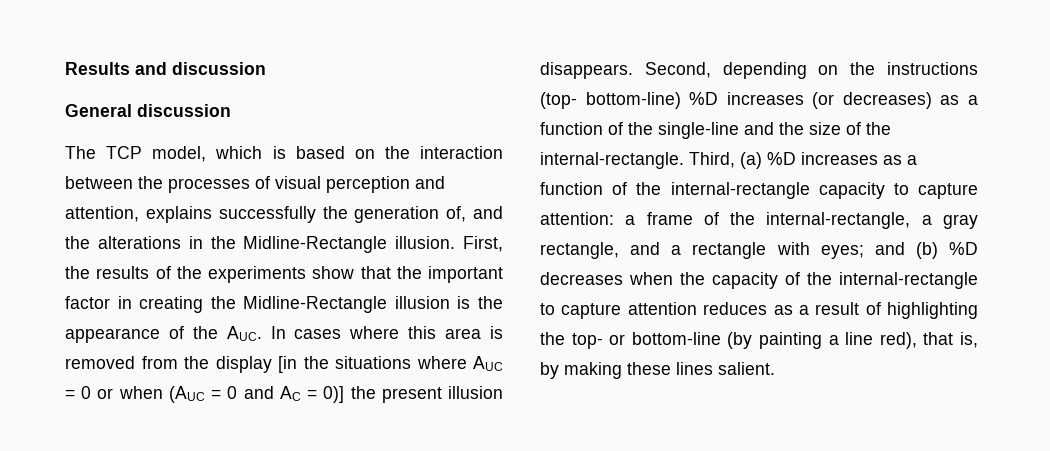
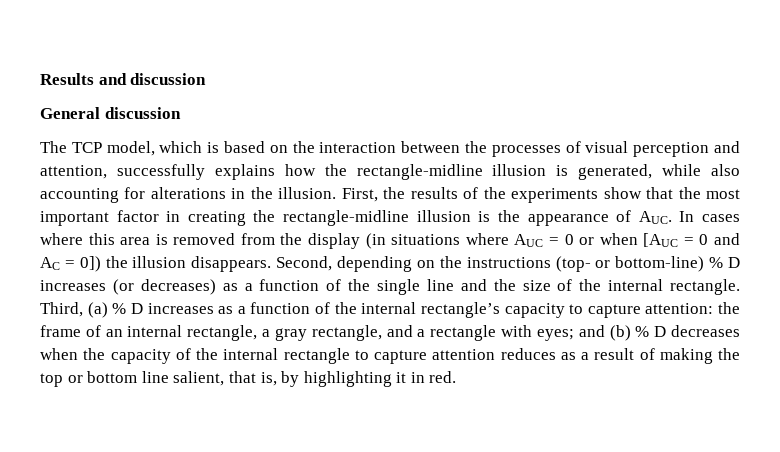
- The TCP model, which is based on the interaction between the processes of visual perception and attention, explains successfully the generation of, and the alterations in the Midline-Rectangle illusion.
+ The TCP model, which is based on the interaction between the processes of visual perception and attention, successfully explains how the rectangle-midline illusion is generated, while also accounting for alterations in the illusion.
- First, the results of the experiments show that the important factor in creating the Midline-Rectangle illusion is the appearance of the AUC. In cases where this area is removed from the display [in the situations where AUC = 0 or when (AUC = 0 and AC = 0)] the present illusion disappears.
+ First, the results of the experiments show that the most important factor in creating the rectangle-midline illusion is the appearance of AUC. In cases where this area is removed from the display (in situations where AUC = 0 or when [AUC = 0 and AC = 0]) the illusion disappears.
- Second, depending on the instructions (top- bottom-line) %D increases (or decreases) as a function of the single-line and the size of the internal-rectangle. Third, (a) %D increases as a function of the internal-rectangle capacity to capture attention: a frame of the internal-rectangle, a gray rectangle, and a rectangle with eyes; and (b) %D decreases when the capacity of the internal-rectangle to capture attention reduces as a result of highlighting the top- or bottom-line (by painting a line red), that is, by making these lines salient.
+ Second, depending on the instructions (top- or bottom-line) % D increases (or decreases) as a function of the single line and the size of the internal rectangle. Third, (a) % D increases as a function of the internal rectangle’s capacity to capture attention: the frame of an internal rectangle, a gray rectangle, and a rectangle with eyes; and (b) % D decreases when the capacity of the internal rectangle to capture attention reduces as a result of making the top or bottom line salient, that is, by highlighting it in red.

